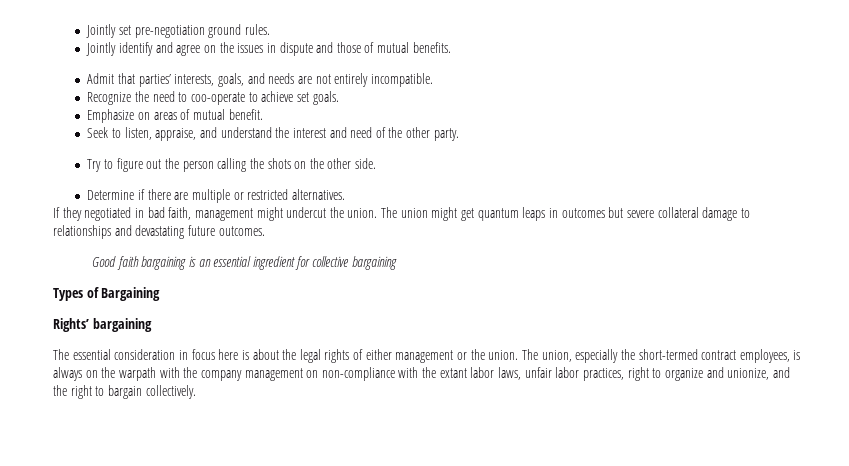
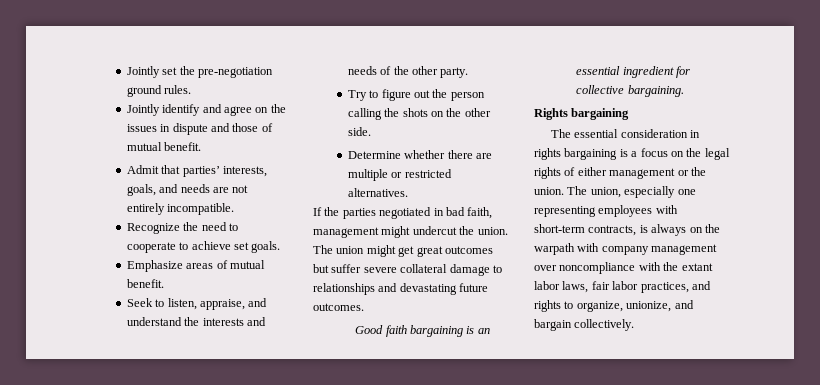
- Jointly set pre-negotiation ground rules.
+ Jointly set the pre-negotiation ground rules.
- Jointly identify and agree on the issues in dispute and those of mutual benefits.
+ Jointly identify and agree on the issues in dispute and those of mutual benefit.
- Recognize the need to coo-operate to achieve set goals.
+ Recognize the need to cooperate to achieve set goals.
- Emphasize on areas of mutual benefit.
+ Emphasize areas of mutual benefit.
- Seek to listen, appraise, and understand the interest and need of the other party.
+ Seek to listen, appraise, and understand the interests and needs of the other party.
- Determine if there are multiple or restricted alternatives.
+ Determine whether there are multiple or restricted alternatives.
- If they negotiated in bad faith, management might undercut the union.
+ If the parties negotiated in bad faith, management might undercut the union.
- The union might get quantum leaps in outcomes but severe collateral damage to relationships and devastating future outcomes.
+ The union might get great outcomes but suffer severe collateral damage to relationships and devastating future outcomes.
- Good faith bargaining is an essential ingredient for collective bargaining
- Types of Bargaining
- Rights’ bargaining
+ Good faith bargaining is an essential ingredient for collective bargaining.
+ Rights bargaining
- The essential consideration in focus here is about the legal rights of either management or the union.
+ The essential consideration in rights bargaining is a focus on the legal rights of either management or the union.
- The union, especially the short-termed contract employees, is always on the warpath with the company management on non-compliance with the extant labor laws, unfair labor practices, right to organize and unionize, and the right to bargain collectively.
+ The union, especially one representing employees with short-term contracts, is always on the warpath with company management over noncompliance with the extant labor laws, fair labor practices, and rights to organize, unionize, and bargain collectively.

